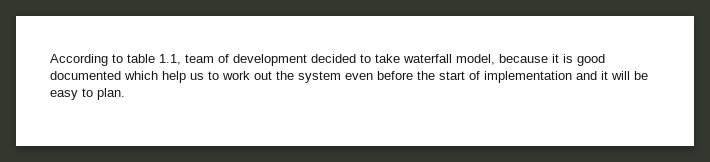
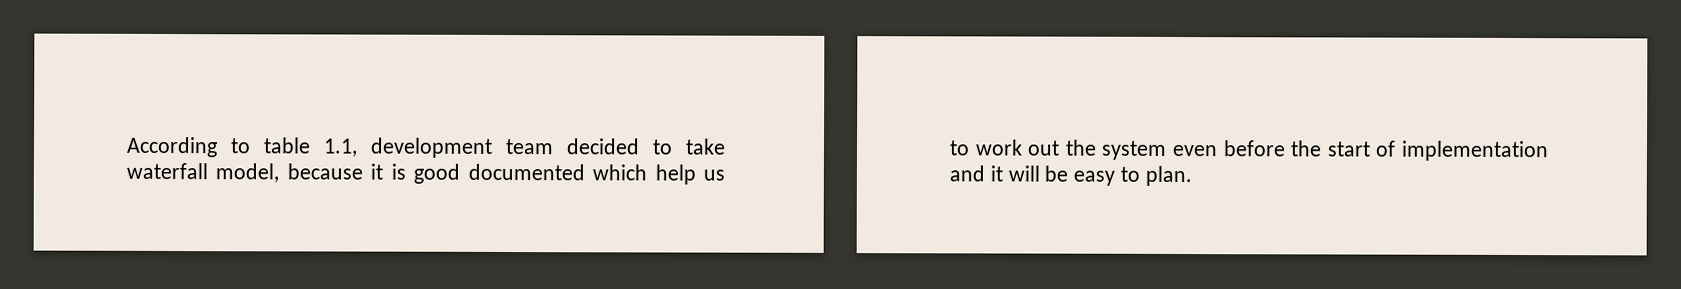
- According to table 1.1, team of development decided to take waterfall model, because it is good documented which help us to work out the system even before the start of implementation and it will be easy to plan.
+ According to table 1.1, development team decided to take waterfall model, because it is good documented which help us to work out the system even before the start of implementation and it will be easy to plan.

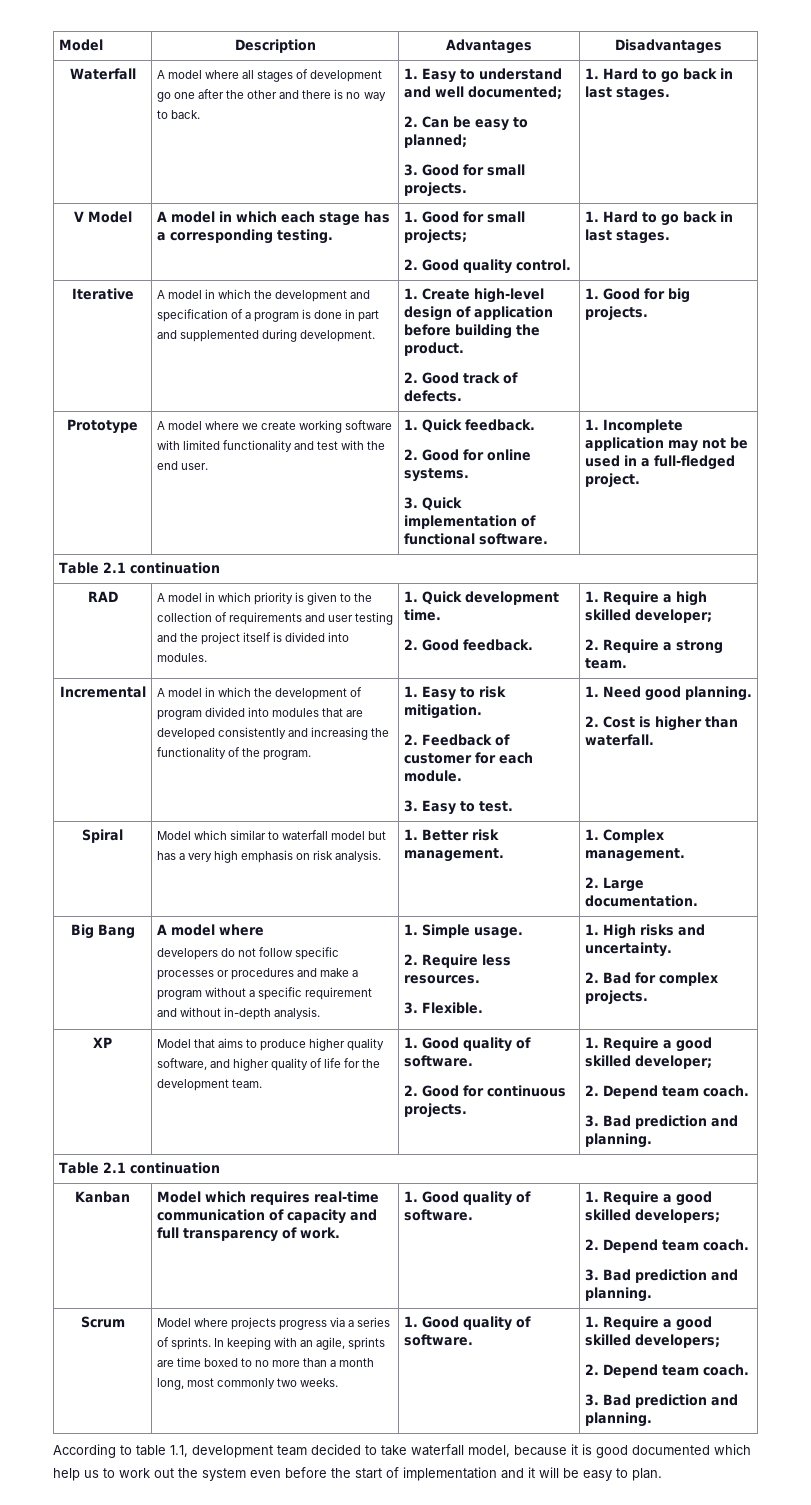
+ Model | Description | Advantages | Disadvantages
+ Waterfall | A model where all stages of development go one after the other and there is no way to back. | 1. Easy to understand and well documented;
+ 2. Can be easy to planned;
+ 3. Good for small projects. | 1. Hard to go back in last stages.
+ V Model | A model in which each stage has a corresponding testing. | 1. Good for small projects;
+ 2. Good quality control. | 1. Hard to go back in last stages.
+ Iterative | A model in which the development and specification of a program is done in part and supplemented during development. | 1. Create high-level design of application before building the product.
+ 2. Good track of defects. | 1. Good for big projects.
+ Prototype | A model where we create working software with limited functionality and test with the end user. | 1. Quick feedback.
+ 2. Good for online systems.
+ 3. Quick implementation of functional software. | 1. Incomplete application may not be used in a full-fledged project.
+ Table 2.1 continuation
+ RAD | A model in which priority is given to the collection of requirements and user testing and the project itself is divided into modules. | 1. Quick development time.
+ 2. Good feedback. | 1. Require a high skilled developer;
+ 2. Require a strong team.
+ Incremental | A model in which the development of program divided into modules that are developed consistently and increasing the functionality of the program. | 1. Easy to risk mitigation.
+ 2. Feedback of customer for each module.
+ 3. Easy to test. | 1. Need good planning.
+ 2. Cost is higher than waterfall.
+ Spiral | Model which similar to waterfall model but has a very high emphasis on risk analysis. | 1. Better risk management. | 1. Complex management.
+ 2. Large documentation.
+ Big Bang | A model where
+ developers do not follow specific processes or procedures and make a program without a specific requirement and without in-depth analysis. | 1. Simple usage.
+ 2. Require less resources.
+ 3. Flexible. | 1. High risks and uncertainty.
+ 2. Bad for complex projects.
+ XP | Model that aims to produce higher quality software, and higher quality of life for the development team. | 1. Good quality of software.
+ 2. Good for continuous projects. | 1. Require a good skilled developer;
+ 2. Depend team coach.
+ 3. Bad prediction and planning.
+ Table 2.1 continuation
+ Kanban | Model which requires real-time communication of capacity and full transparency of work. | 1. Good quality of software. | 1. Require a good skilled developers;
+ 2. Depend team coach.
+ 3. Bad prediction and planning.
+ Scrum | Model where projects progress via a series of sprints. In keeping with an agile, sprints are time boxed to no more than a month long, most commonly two weeks. | 1. Good quality of software. | 1. Require a good skilled developers;
+ 2. Depend team coach.
+ 3. Bad prediction and planning.

